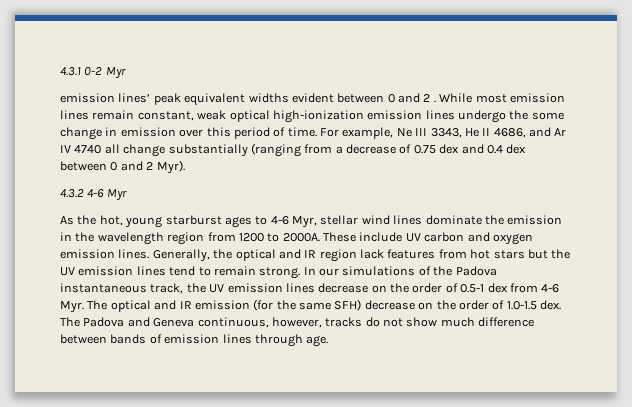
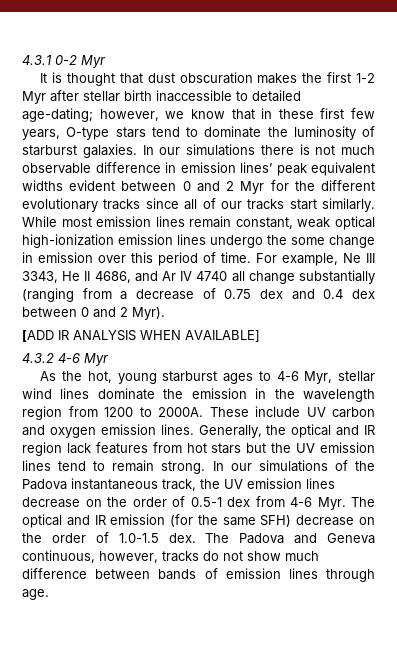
- emission lines’ peak equivalent widths evident between 0 and 2 .
+ It is thought that dust obscuration makes the first 1-2 Myr after stellar birth inaccessible to detailed age-dating; however, we know that in these first few years, O-type stars tend to dominate the luminosity of starburst galaxies. In our simulations there is not much observable difference in emission lines’ peak equivalent widths evident between 0 and 2 Myr for the different evolutionary tracks since all of our tracks start similarly.
+ [ADD IR ANALYSIS WHEN AVAILABLE]

